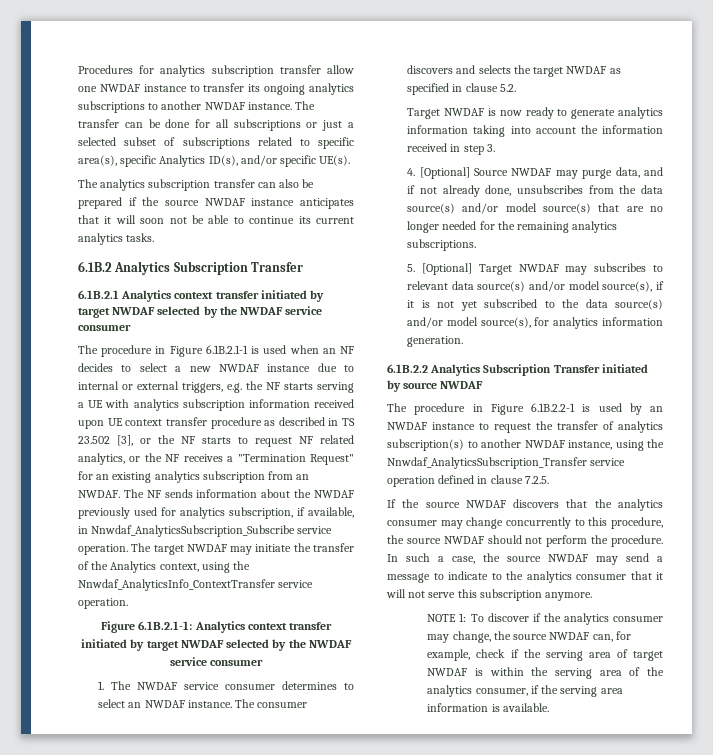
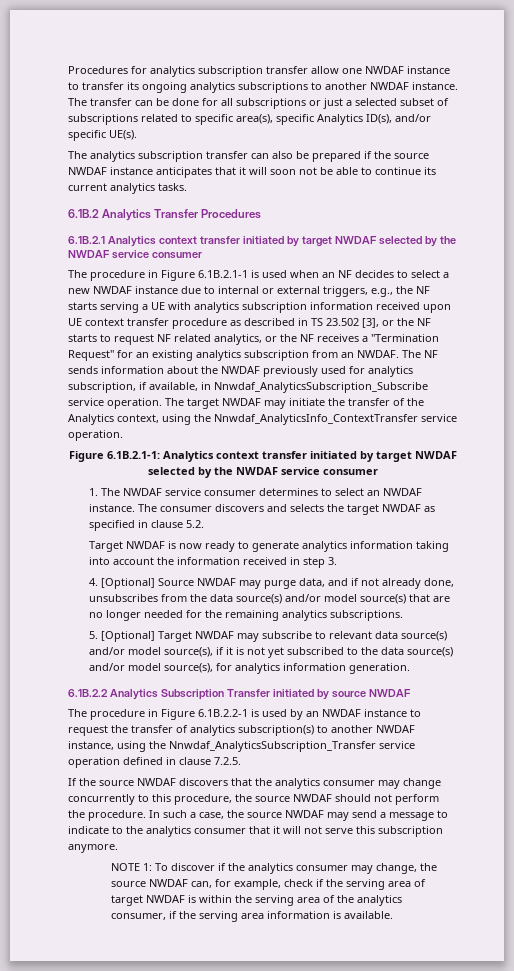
- 6.1B.2 Analytics Subscription Transfer
+ 6.1B.2 Analytics Transfer Procedures
- The procedure in Figure 6.1B.2.1-1 is used when an NF decides to select a new NWDAF instance due to internal or external triggers, e.g. the NF starts serving a UE with analytics subscription information received upon UE context transfer procedure as described in TS 23.502 [3], or the NF starts to request NF related analytics, or the NF receives a "Termination Request" for an existing analytics subscription from an NWDAF.
+ The procedure in Figure 6.1B.2.1-1 is used when an NF decides to select a new NWDAF instance due to internal or external triggers, e.g., the NF starts serving a UE with analytics subscription information received upon UE context transfer procedure as described in TS 23.502 [3], or the NF starts to request NF related analytics, or the NF receives a "Termination Request" for an existing analytics subscription from an NWDAF.
- 5. [Optional] Target NWDAF may subscribes to relevant data source(s) and/or model source(s), if it is not yet subscribed to the data source(s) and/or model source(s), for analytics information generation.
+ 5. [Optional] Target NWDAF may subscribe to relevant data source(s) and/or model source(s), if it is not yet subscribed to the data source(s) and/or model source(s), for analytics information generation.

